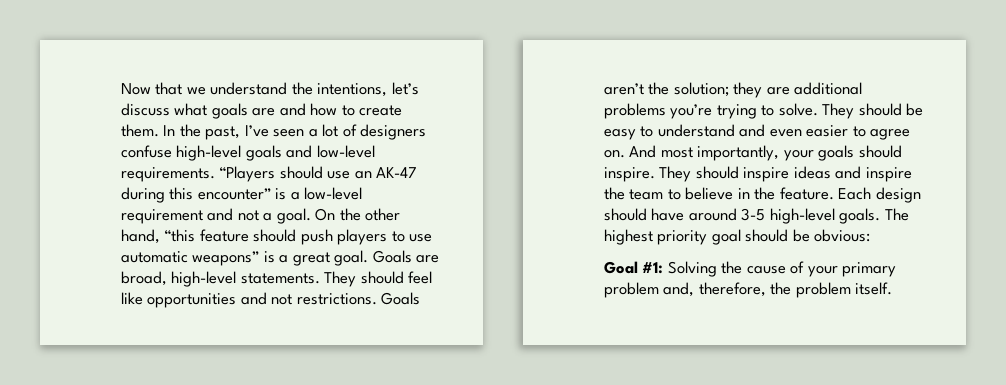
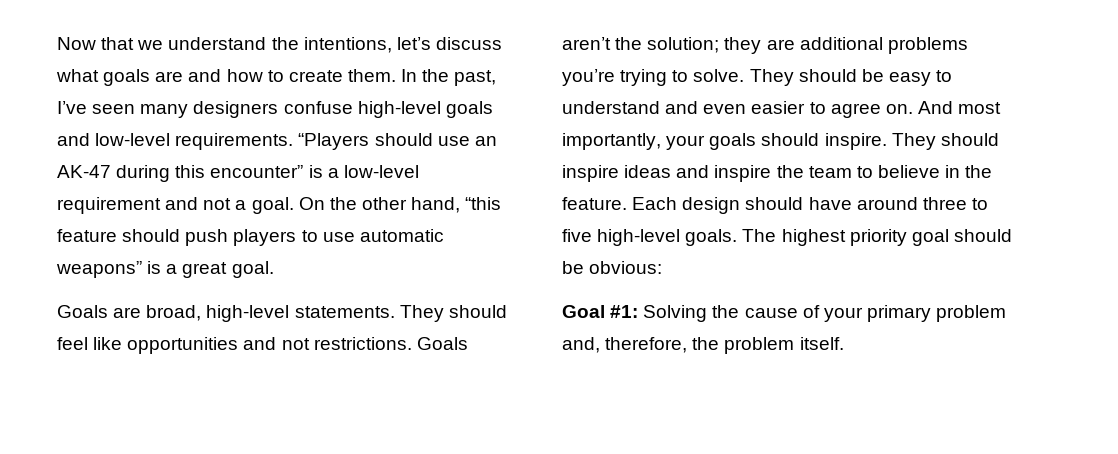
- In the past, I’ve seen a lot of designers confuse high-level goals and low-level requirements.
+ In the past, I’ve seen many designers confuse high-level goals and low-level requirements.
- On the other hand, “this feature should push players to use automatic weapons” is a great goal. Goals are broad, high-level statements.
+ On the other hand, “this feature should push players to use automatic weapons” is a great goal.
+ Goals are broad, high-level statements.
- Each design should have around 3-5 high-level goals.
+ Each design should have around three to five high-level goals.

